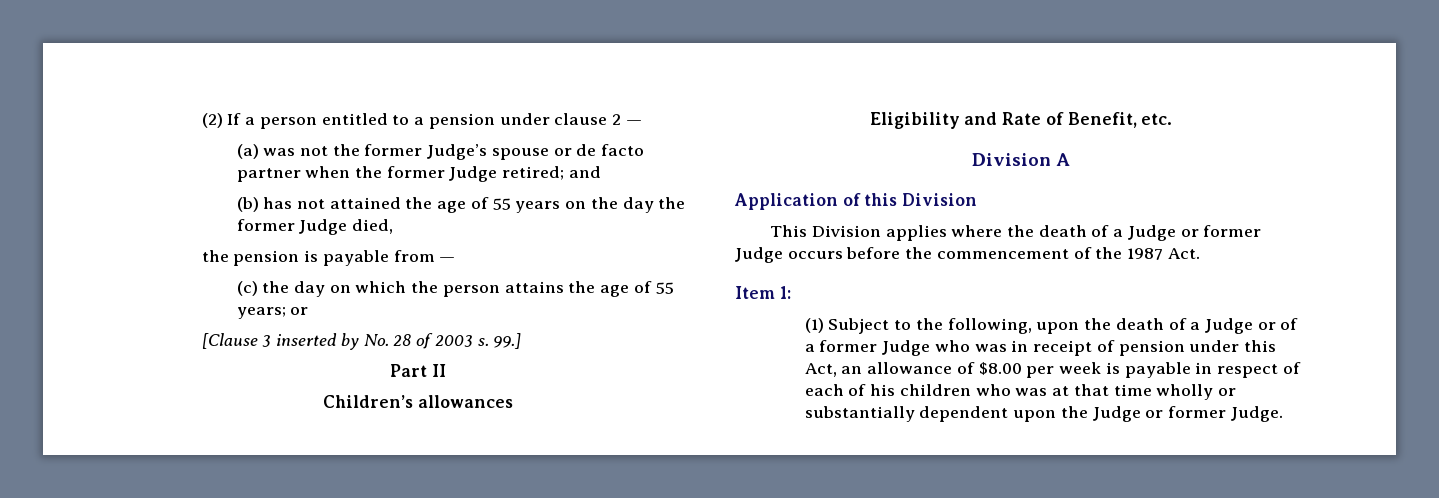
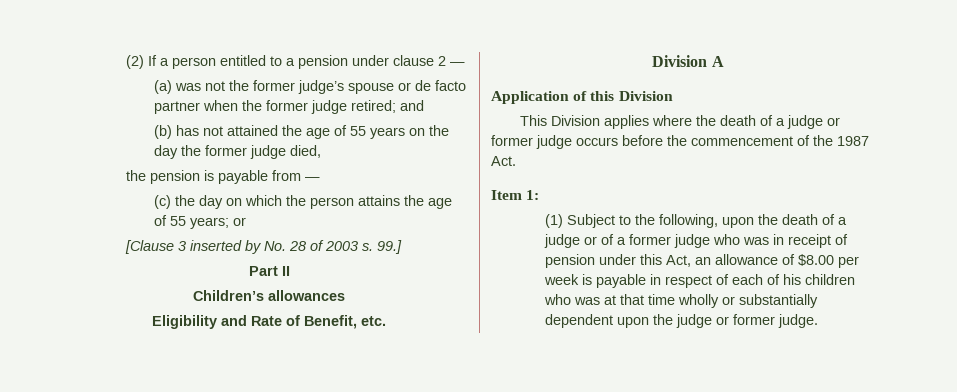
- (a) was not the former Judge’s spouse or de facto partner when the former Judge retired; and
+ (a) was not the former judge’s spouse or de facto partner when the former judge retired; and
- (b) has not attained the age of 55 years on the day the former Judge died,
+ (b) has not attained the age of 55 years on the day the former judge died,
- This Division applies where the death of a Judge or former Judge occurs before the commencement of the 1987 Act.
+ This Division applies where the death of a judge or former judge occurs before the commencement of the 1987 Act.
- (1) Subject to the following, upon the death of a Judge or of a former Judge who was in receipt of pension under this Act, an allowance of $8.00 per week is payable in respect of each of his children who was at that time wholly or substantially dependent upon the Judge or former Judge.
+ (1) Subject to the following, upon the death of a judge or of a former judge who was in receipt of pension under this Act, an allowance of $8.00 per week is payable in respect of each of his children who was at that time wholly or substantially dependent upon the judge or former judge.

